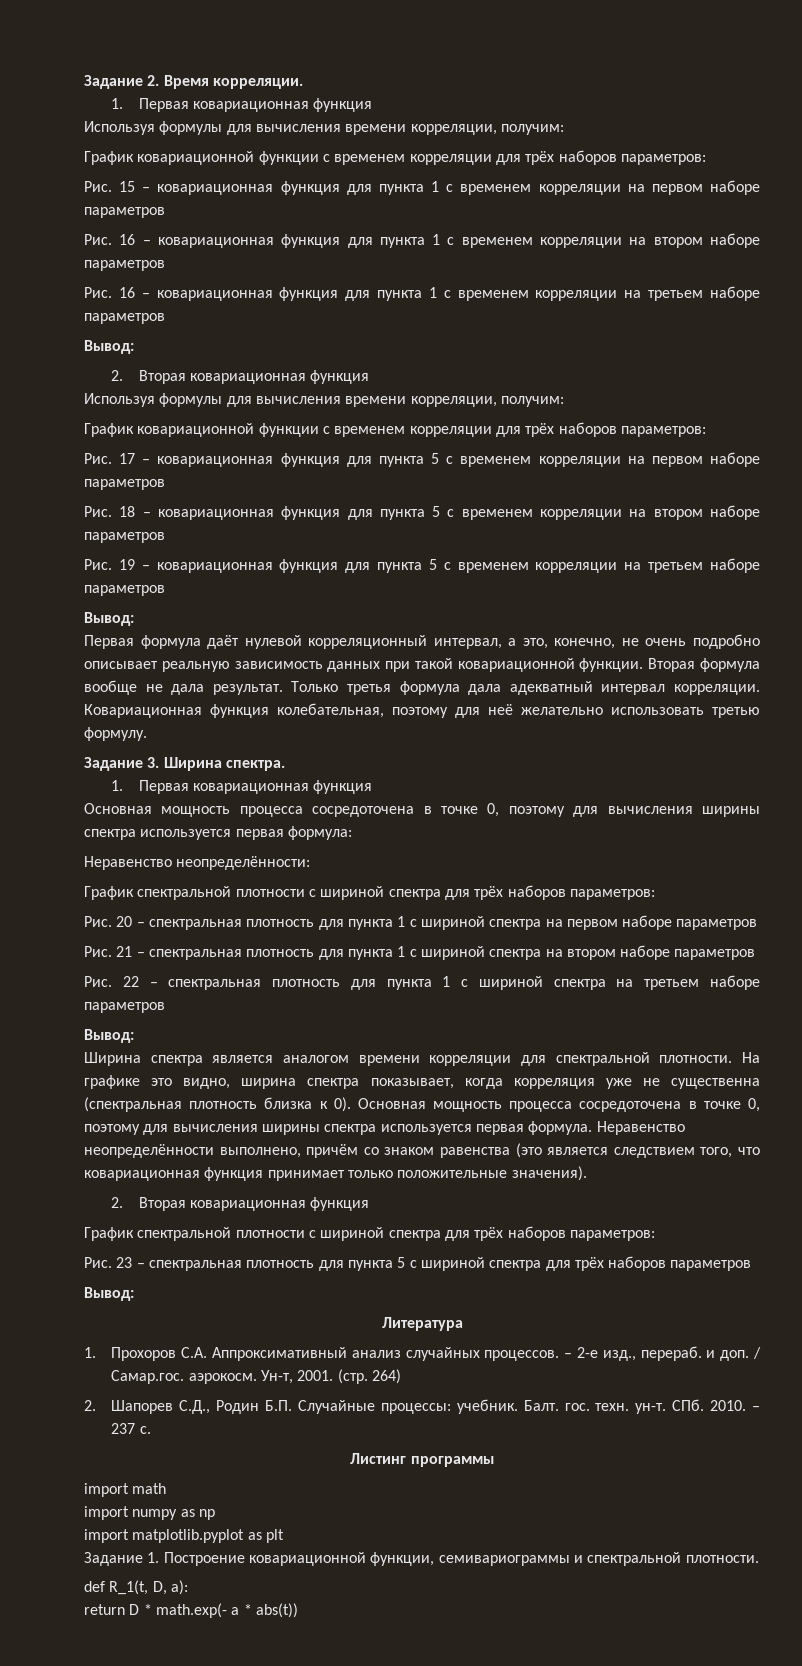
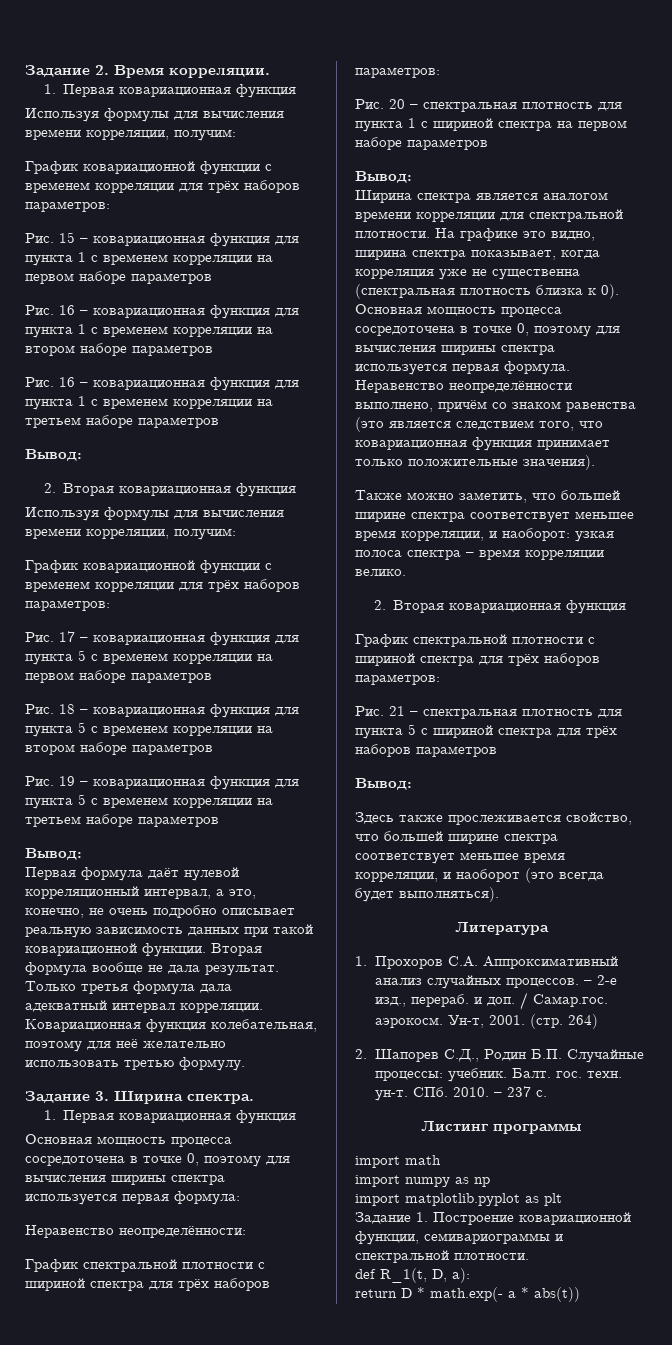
- Рис. 21 – спектральная плотность для пункта 1 с шириной спектра на втором наборе параметров
- Рис. 22 – спектральная плотность для пункта 1 с шириной спектра на третьем наборе параметров
+ Также можно заметить, что большей ширине спектра соответствует меньшее время корреляции, и наоборот: узкая полоса спектра – время корреляции велико.
- Рис. 23 – спектральная плотность для пункта 5 с шириной спектра для трёх наборов параметров
+ Рис. 21 – спектральная плотность для пункта 5 с шириной спектра для трёх наборов параметров
+ Здесь также прослеживается свойство, что большей ширине спектра соответствует меньшее время корреляции, и наоборот (это всегда будет выполняться).

